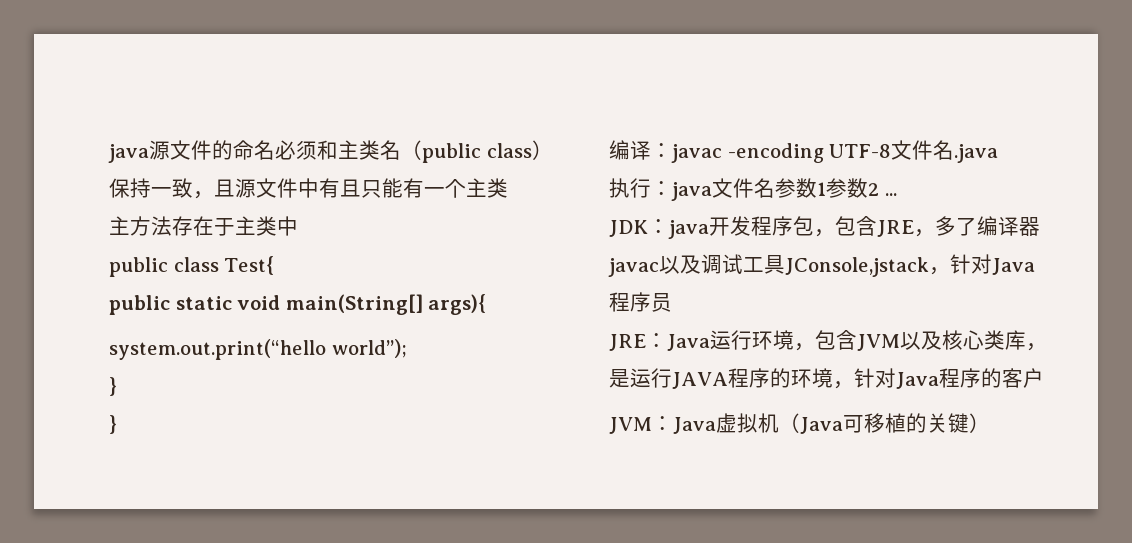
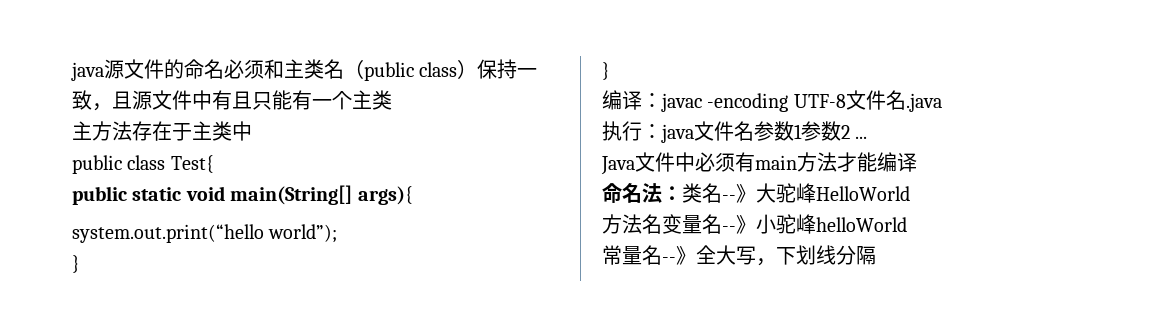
- JDK：java开发程序包，包含JRE，多了编译器javac以及调试工具JConsole,jstack，针对Java程序员
- JRE：Java运行环境，包含JVM以及核心类库，是运行JAVA程序的环境，针对Java程序的客户
- JVM：Java虚拟机（Java可移植的关键）
+ Java文件中必须有main方法才能编译
+ 命名法：类名--》大驼峰HelloWorld
+ 方法名变量名--》小驼峰helloWorld
+ 常量名--》全大写，下划线分隔

